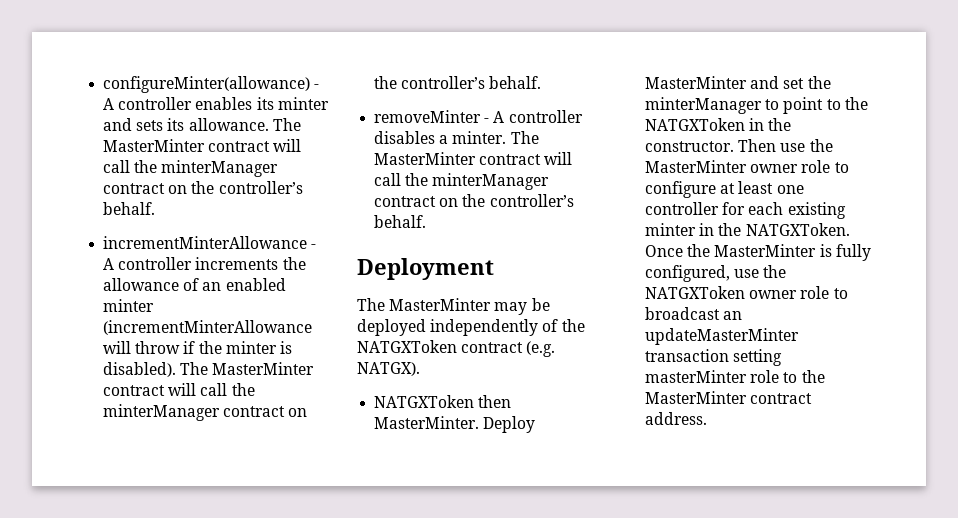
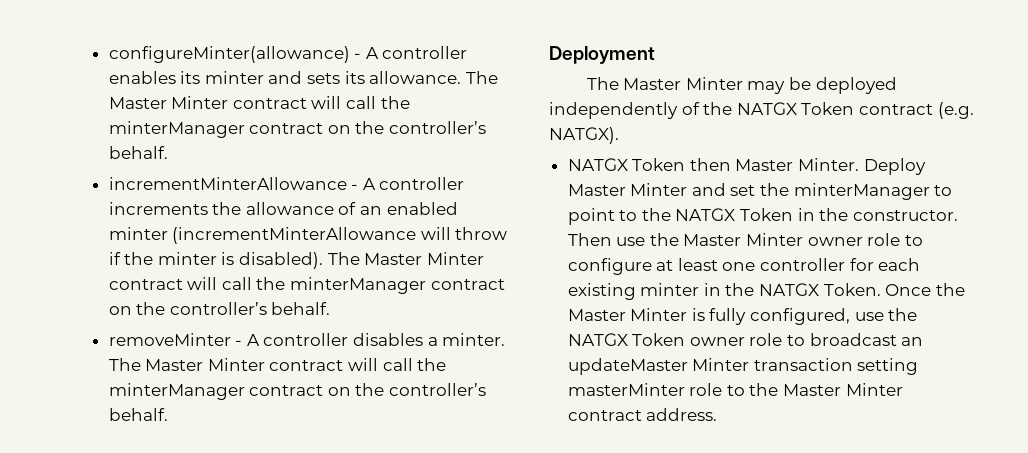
- configureMinter(allowance) - A controller enables its minter and sets its allowance. The MasterMinter contract will call the minterManager contract on the controller’s behalf.
+ configureMinter(allowance) - A controller enables its minter and sets its allowance. The Master Minter contract will call the minterManager contract on the controller’s behalf.
- incrementMinterAllowance - A controller increments the allowance of an enabled minter (incrementMinterAllowance will throw if the minter is disabled). The MasterMinter contract will call the minterManager contract on the controller’s behalf.
+ incrementMinterAllowance - A controller increments the allowance of an enabled minter (incrementMinterAllowance will throw if the minter is disabled). The Master Minter contract will call the minterManager contract on the controller’s behalf.
- removeMinter - A controller disables a minter. The MasterMinter contract will call the minterManager contract on the controller’s behalf.
+ removeMinter - A controller disables a minter. The Master Minter contract will call the minterManager contract on the controller’s behalf.
- The MasterMinter may be deployed independently of the NATGXToken contract (e.g. NATGX).
+ The Master Minter may be deployed independently of the NATGX Token contract (e.g. NATGX).
- NATGXToken then MasterMinter. Deploy MasterMinter and set the minterManager to point to the NATGXToken in the constructor.
+ NATGX Token then Master Minter. Deploy Master Minter and set the minterManager to point to the NATGX Token in the constructor.
- Then use the MasterMinter owner role to configure at least one controller for each existing minter in the NATGXToken. Once the MasterMinter is fully configured, use the NATGXToken owner role to broadcast an updateMasterMinter transaction setting masterMinter role to the MasterMinter contract address.
+ Then use the Master Minter owner role to configure at least one controller for each existing minter in the NATGX Token. Once the Master Minter is fully configured, use the NATGX Token owner role to broadcast an updateMaster Minter transaction setting masterMinter role to the Master Minter contract address.

